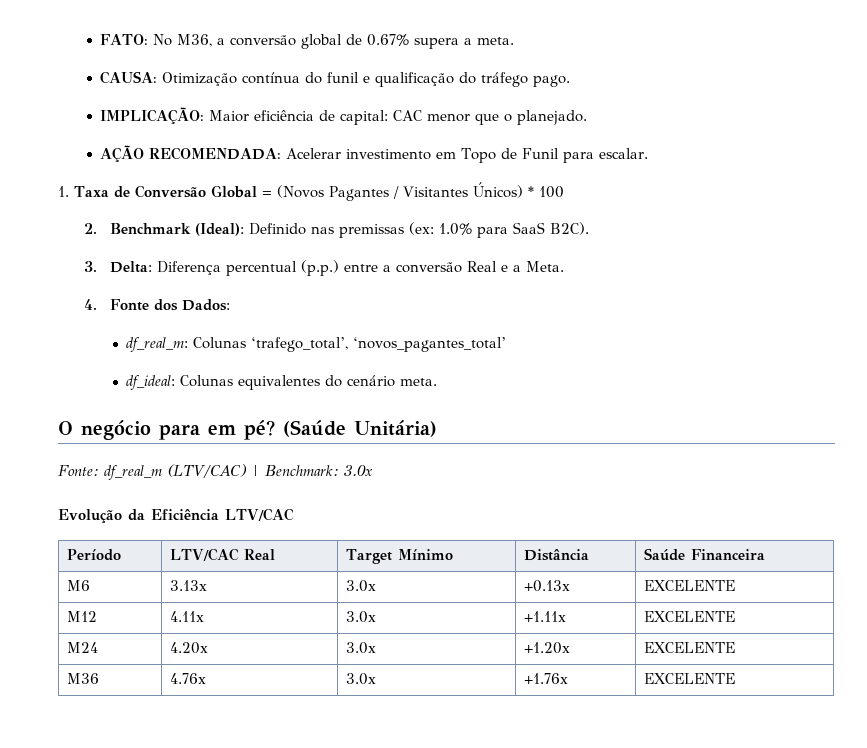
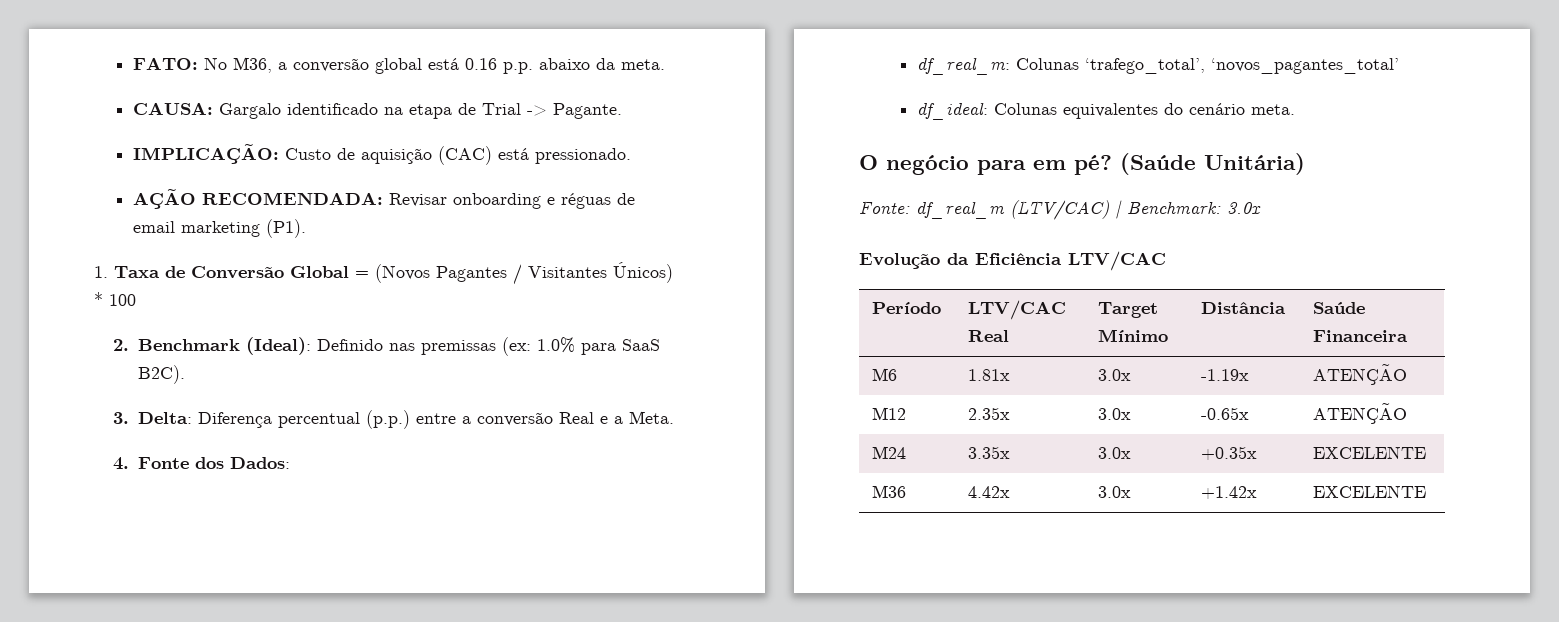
- FATO: No M36, a conversão global de 0.67% supera a meta.
- CAUSA: Otimização contínua do funil e qualificação do tráfego pago.
- IMPLICAÇÃO: Maior eficiência de capital: CAC menor que o planejado.
- AÇÃO RECOMENDADA: Acelerar investimento em Topo de Funil para escalar.
+ FATO: No M36, a conversão global está 0.16 p.p. abaixo da meta.
+ CAUSA: Gargalo identificado na etapa de Trial -> Pagante.
+ IMPLICAÇÃO: Custo de aquisição (CAC) está pressionado.
+ AÇÃO RECOMENDADA: Revisar onboarding e réguas de email marketing (P1).
- M6 | 3.13x | 3.0x | +0.13x | EXCELENTE
+ M6 | 1.81x | 3.0x | -1.19x | ATENÇÃO
- M12 | 4.11x | 3.0x | +1.11x | EXCELENTE
+ M12 | 2.35x | 3.0x | -0.65x | ATENÇÃO
- M24 | 4.20x | 3.0x | +1.20x | EXCELENTE
+ M24 | 3.35x | 3.0x | +0.35x | EXCELENTE
- M36 | 4.76x | 3.0x | +1.76x | EXCELENTE
+ M36 | 4.42x | 3.0x | +1.42x | EXCELENTE

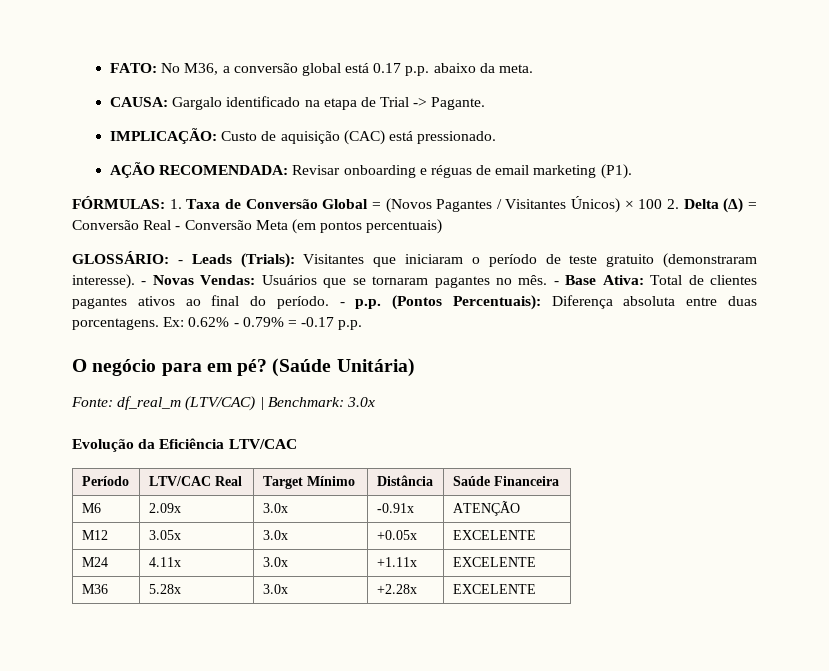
- FATO: No M36, a conversão global está 0.16 p.p. abaixo da meta.
+ FATO: No M36, a conversão global está 0.17 p.p. abaixo da meta.
- 1. Taxa de Conversão Global = (Novos Pagantes / Visitantes Únicos) * 100
- 2. Benchmark (Ideal): Definido nas premissas (ex: 1.0% para SaaS B2C).
- 3. Delta: Diferença percentual (p.p.) entre a conversão Real e a Meta.
- 4. Fonte dos Dados:
- df_real_m: Colunas ‘trafego_total’, ‘novos_pagantes_total’
- df_ideal: Colunas equivalentes do cenário meta.
+ FÓRMULAS: 1. Taxa de Conversão Global = (Novos Pagantes / Visitantes Únicos) × 100 2. Delta (Δ) = Conversão Real - Conversão Meta (em pontos percentuais)
+ GLOSSÁRIO: - Leads (Trials): Visitantes que iniciaram o período de teste gratuito (demonstraram interesse). - Novas Vendas: Usuários que se tornaram pagantes no mês. - Base Ativa: Total de clientes pagantes ativos ao final do período. - p.p. (Pontos Percentuais): Diferença absoluta entre duas porcentagens. Ex: 0.62% - 0.79% = -0.17 p.p.
- M6 | 1.81x | 3.0x | -1.19x | ATENÇÃO
+ M6 | 2.09x | 3.0x | -0.91x | ATENÇÃO
- M12 | 2.35x | 3.0x | -0.65x | ATENÇÃO
+ M12 | 3.05x | 3.0x | +0.05x | EXCELENTE
- M24 | 3.35x | 3.0x | +0.35x | EXCELENTE
+ M24 | 4.11x | 3.0x | +1.11x | EXCELENTE
- M36 | 4.42x | 3.0x | +1.42x | EXCELENTE
+ M36 | 5.28x | 3.0x | +2.28x | EXCELENTE

